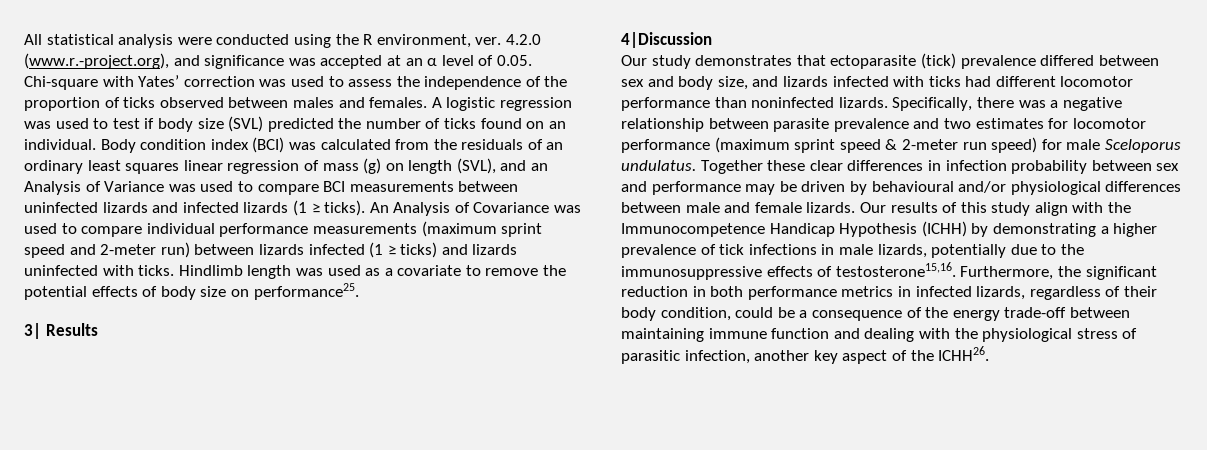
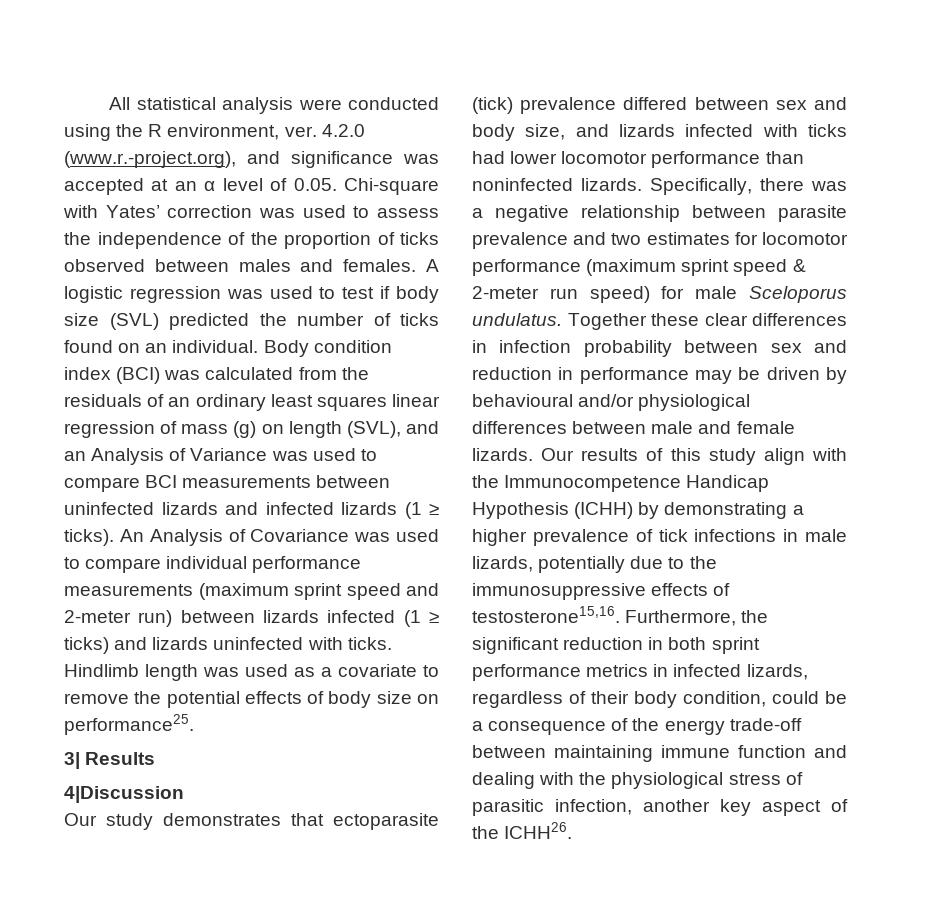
- Our study demonstrates that ectoparasite (tick) prevalence differed between sex and body size, and lizards infected with ticks had different locomotor performance than noninfected lizards.
+ Our study demonstrates that ectoparasite (tick) prevalence differed between sex and body size, and lizards infected with ticks had lower locomotor performance than noninfected lizards.
- Together these clear differences in infection probability between sex and performance may be driven by behavioural and/or physiological differences between male and female lizards.
+ Together these clear differences in infection probability between sex and reduction in performance may be driven by behavioural and/or physiological differences between male and female lizards.
- Furthermore, the significant reduction in both performance metrics in infected lizards, regardless of their body condition, could be a consequence of the energy trade-off between maintaining immune function and dealing with the physiological stress of parasitic infection, another key aspect of the ICHH26.
+ Furthermore, the significant reduction in both sprint performance metrics in infected lizards, regardless of their body condition, could be a consequence of the energy trade-off between maintaining immune function and dealing with the physiological stress of parasitic infection, another key aspect of the ICHH26.

